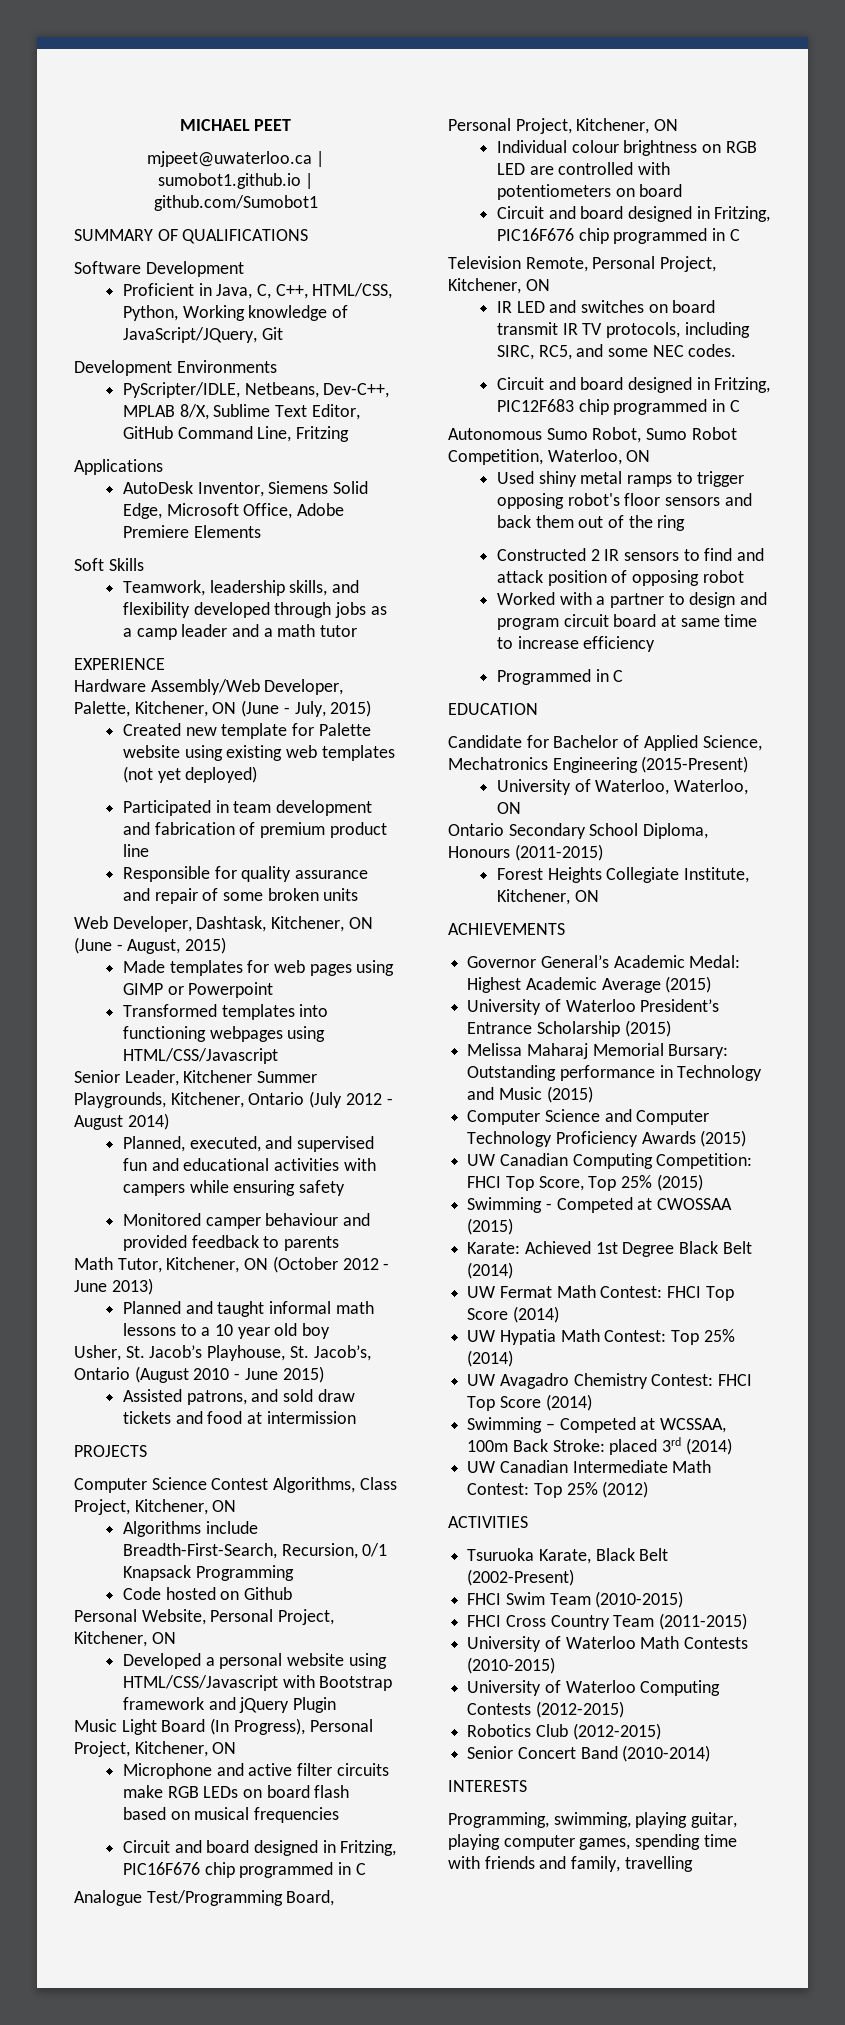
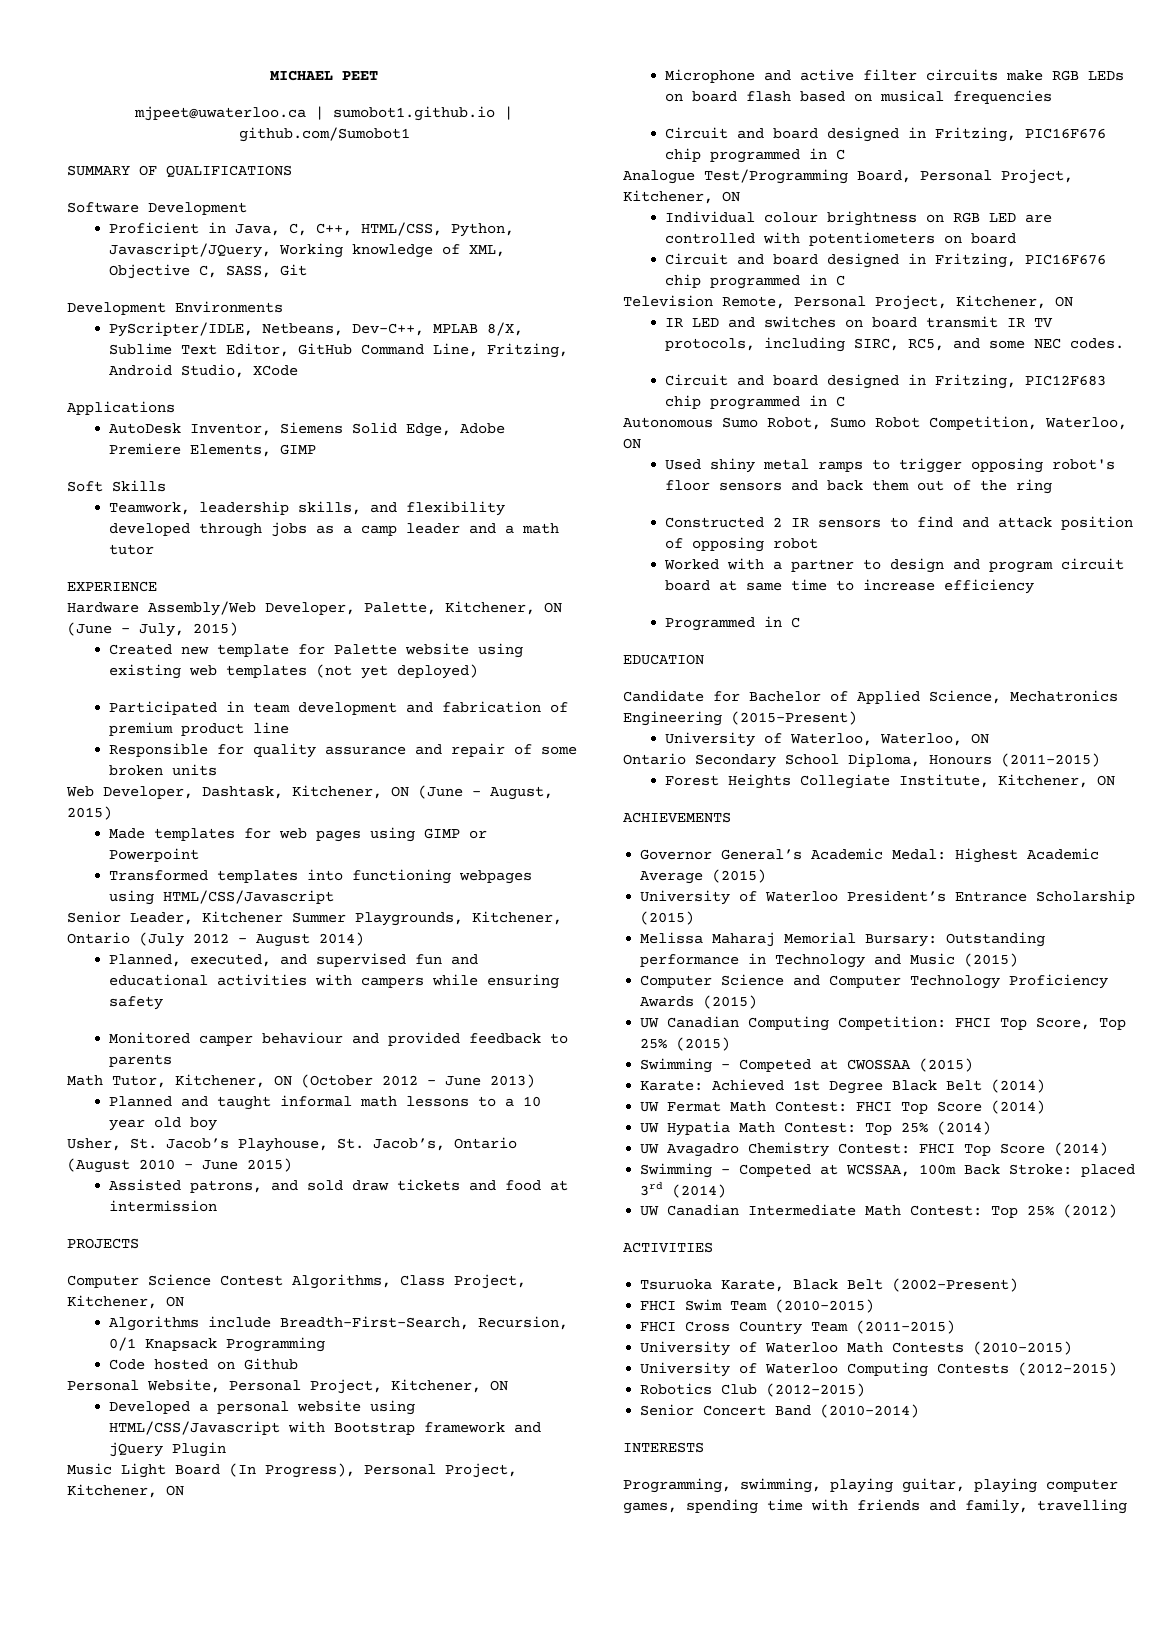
- Proficient in Java, C, C++, HTML/CSS, Python, Working knowledge of JavaScript/JQuery, Git
+ Proficient in Java, C, C++, HTML/CSS, Python, Javascript/JQuery, Working knowledge of XML, Objective C, SASS, Git
- PyScripter/IDLE, Netbeans, Dev-C++, MPLAB 8/X, Sublime Text Editor, GitHub Command Line, Fritzing
+ PyScripter/IDLE, Netbeans, Dev-C++, MPLAB 8/X, Sublime Text Editor, GitHub Command Line, Fritzing, Android Studio, XCode
- AutoDesk Inventor, Siemens Solid Edge, Microsoft Office, Adobe Premiere Elements
+ AutoDesk Inventor, Siemens Solid Edge, Adobe Premiere Elements, GIMP

